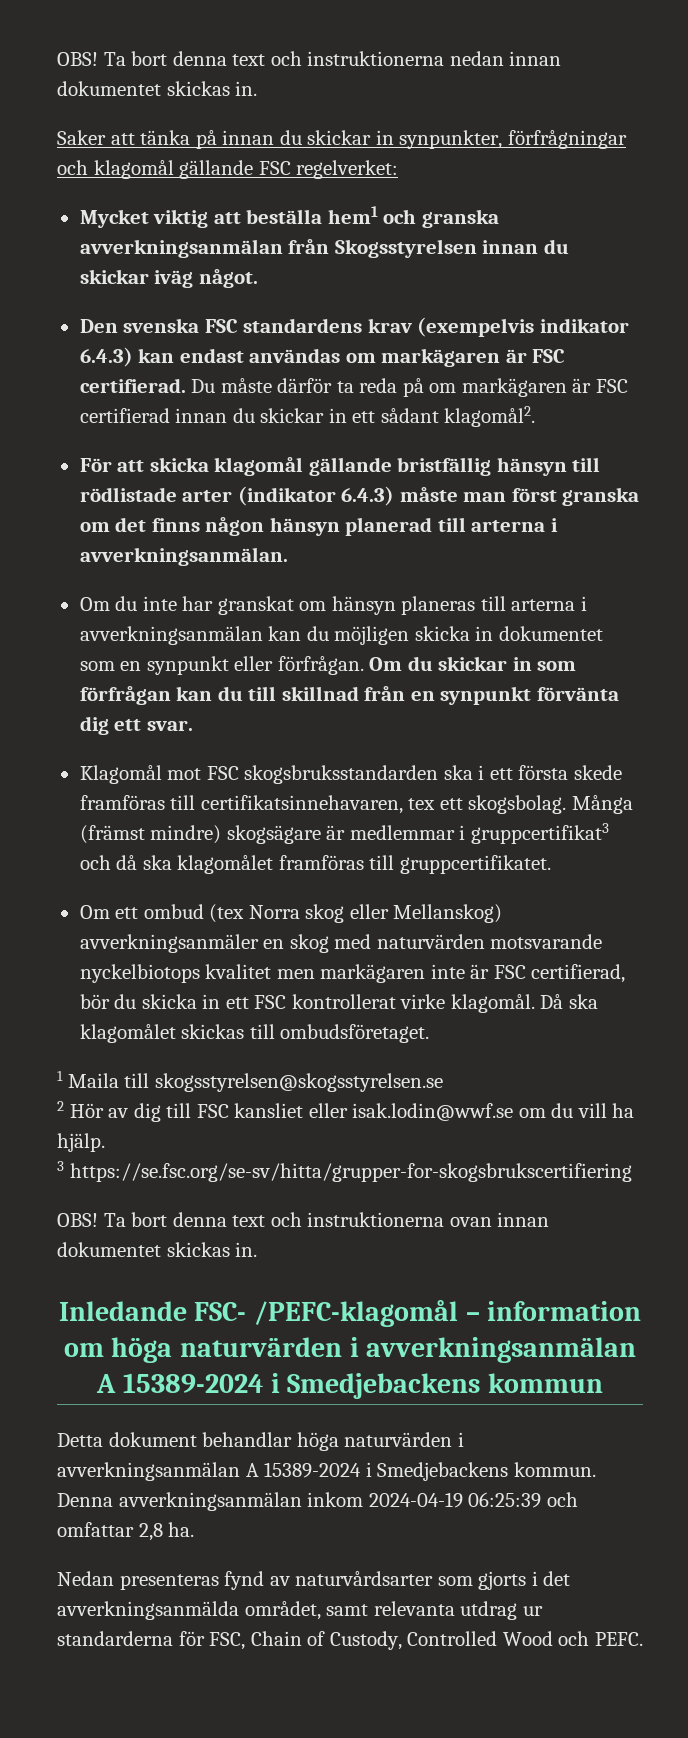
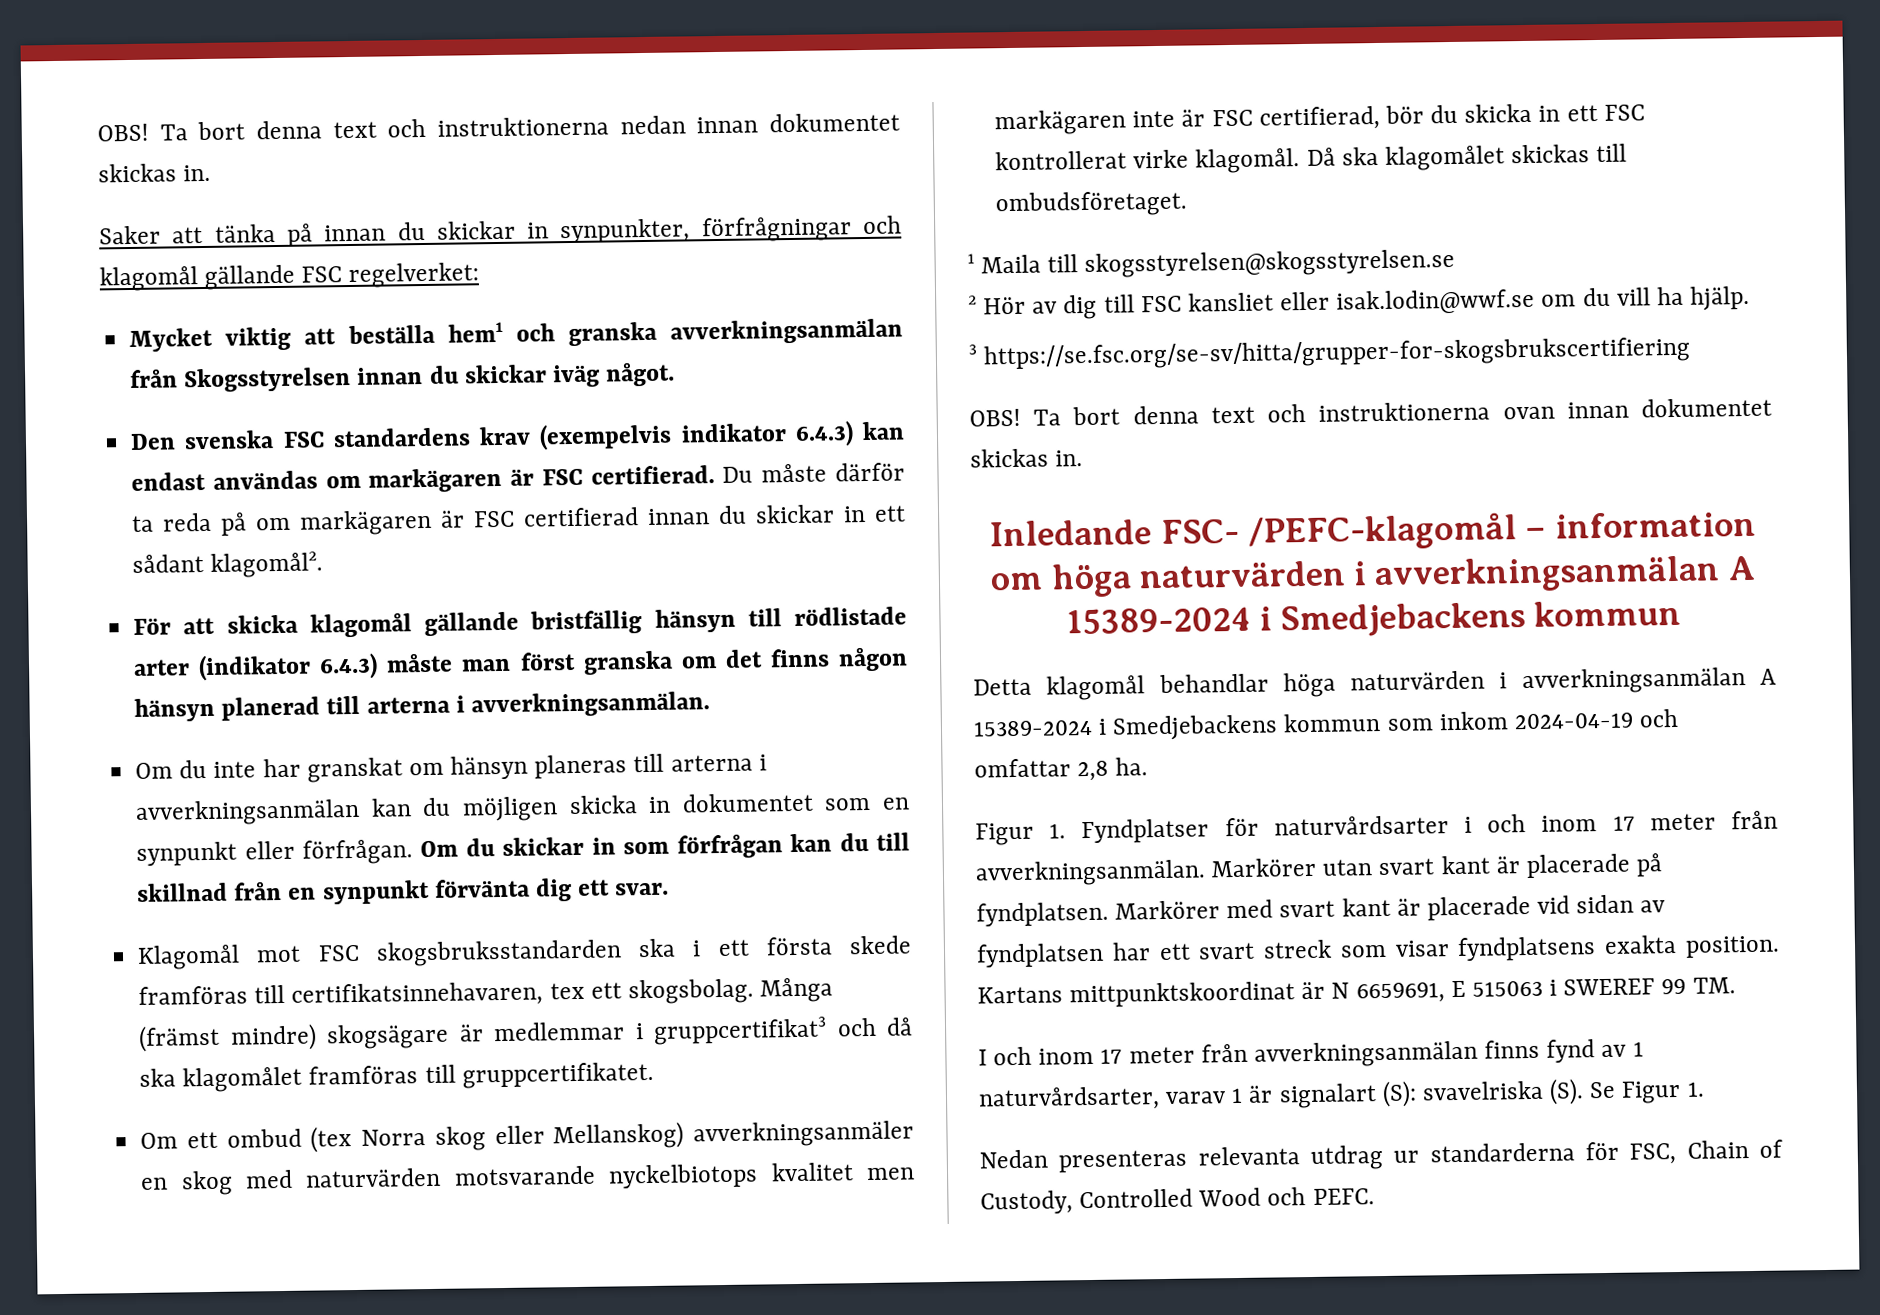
- Detta dokument behandlar höga naturvärden i avverkningsanmälan A 15389-2024 i Smedjebackens kommun. Denna avverkningsanmälan inkom 2024-04-19 06:25:39 och omfattar 2,8 ha.
+ Detta klagomål behandlar höga naturvärden i avverkningsanmälan A 15389-2024 i Smedjebackens kommun som inkom 2024-04-19 och omfattar 2,8 ha.
- Nedan presenteras fynd av naturvårdsarter som gjorts i det avverkningsanmälda området, samt relevanta utdrag ur standarderna för FSC, Chain of Custody, Controlled Wood och PEFC.
+ Figur 1. Fyndplatser för naturvårdsarter i och inom 17 meter från avverkningsanmälan. Markörer utan svart kant är placerade på fyndplatsen. Markörer med svart kant är placerade vid sidan av fyndplatsen har ett svart streck som visar fyndplatsens exakta position. Kartans mittpunktskoordinat är N 6659691, E 515063 i SWEREF 99 TM.
+ I och inom 17 meter från avverkningsanmälan finns fynd av 1 naturvårdsarter, varav 1 är signalart (S): svavelriska (S). Se Figur 1.
+ Nedan presenteras relevanta utdrag ur standarderna för FSC, Chain of Custody, Controlled Wood och PEFC.

